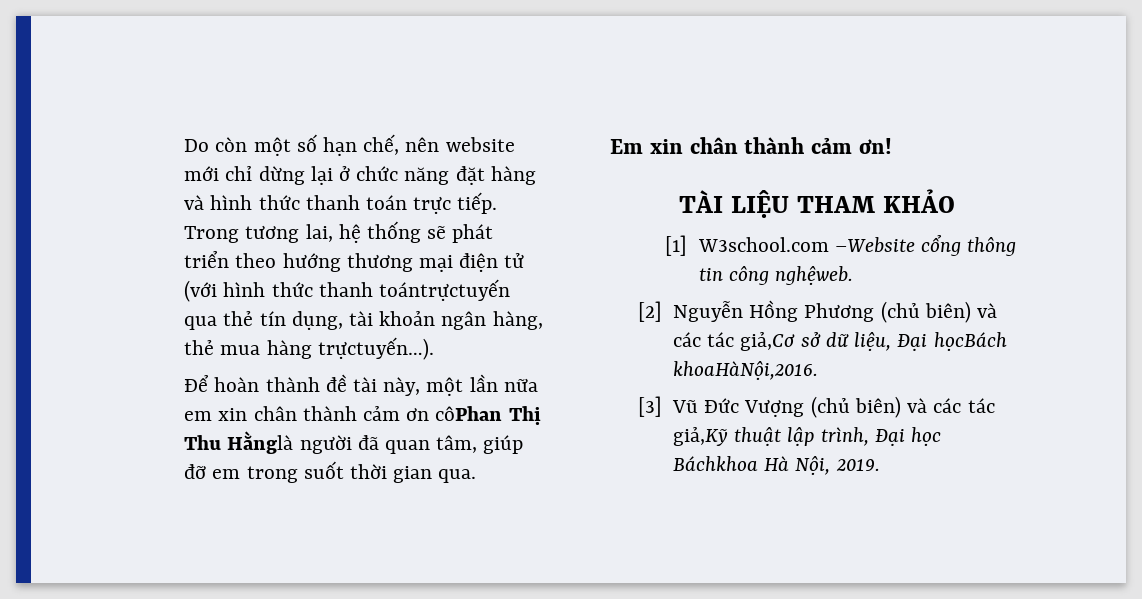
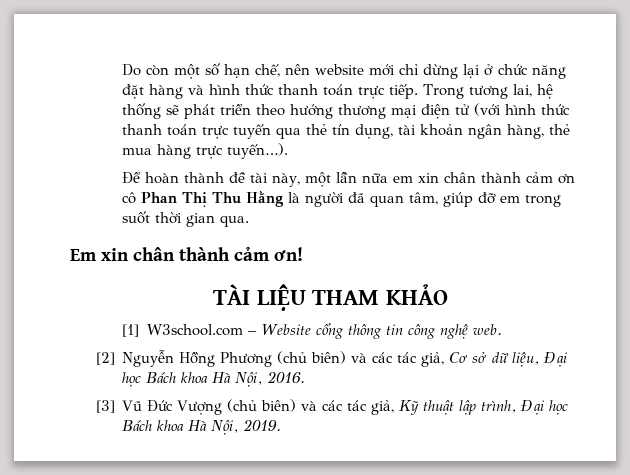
- Trong tương lai, hệ thống sẽ phát triển theo hướng thương mại điện tử (với hình thức thanh toántrựctuyến qua thẻ tín dụng, tài khoản ngân hàng, thẻ mua hàng trựctuyến…).
+ Trong tương lai, hệ thống sẽ phát triển theo hướng thương mại điện tử (với hình thức thanh toán trực tuyến qua thẻ tín dụng, tài khoản ngân hàng, thẻ mua hàng trực tuyến…).
- Để hoàn thành đề tài này, một lần nữa em xin chân thành cảm ơn côPhan Thị Thu Hằnglà người đã quan tâm, giúp đỡ em trong suốt thời gian qua.
+ Để hoàn thành đề tài này, một lần nữa em xin chân thành cảm ơn cô Phan Thị Thu Hằng là người đã quan tâm, giúp đỡ em trong suốt thời gian qua.
- [1] W3school.com –Website cổng thông tin công nghệweb.
+ [1] W3school.com – Website cổng thông tin công nghệ web.
- [2] Nguyễn Hồng Phương (chủ biên) và các tác giả,Cơ sở dữ liệu, Đại họcBách khoaHàNội,2016.
+ [2] Nguyễn Hồng Phương (chủ biên) và các tác giả, Cơ sở dữ liệu, Đại học Bách khoa Hà Nội, 2016.
- [3] Vũ Đức Vượng (chủ biên) và các tác giả,Kỹ thuật lập trình, Đại học Báchkhoa Hà Nội, 2019.
+ [3] Vũ Đức Vượng (chủ biên) và các tác giả, Kỹ thuật lập trình, Đại học Bách khoa Hà Nội, 2019.

